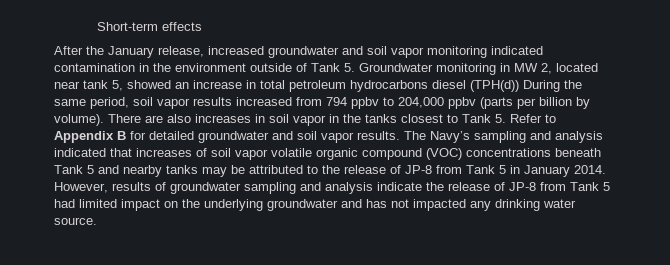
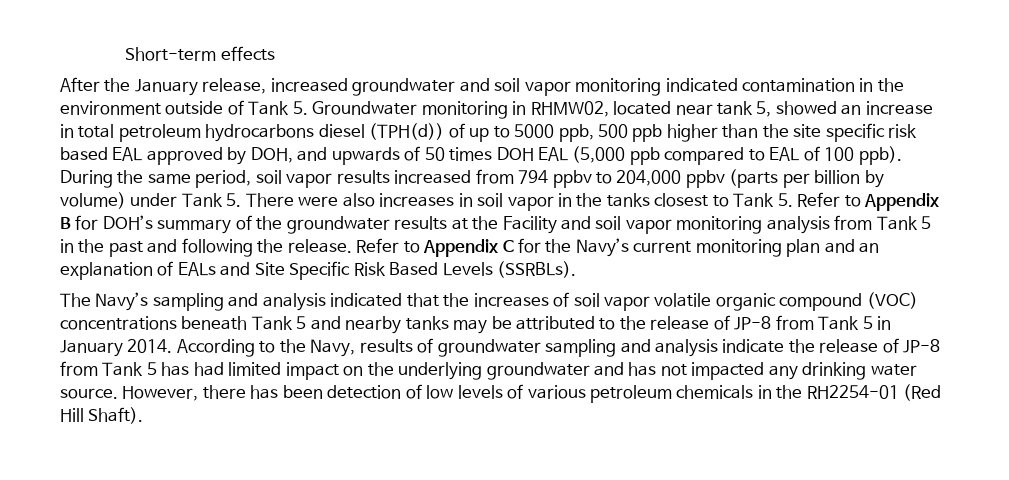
- After the January release, increased groundwater and soil vapor monitoring indicated contamination in the environment outside of Tank 5. Groundwater monitoring in MW 2, located near tank 5, showed an increase in total petroleum hydrocarbons diesel (TPH(d)) During the same period, soil vapor results increased from 794 ppbv to 204,000 ppbv (parts per billion by volume). There are also increases in soil vapor in the tanks closest to Tank 5. Refer to Appendix B for detailed groundwater and soil vapor results. The Navy’s sampling and analysis indicated that increases of soil vapor volatile organic compound (VOC) concentrations beneath Tank 5 and nearby tanks may be attributed to the release of JP-8 from Tank 5 in January 2014.
+ After the January release, increased groundwater and soil vapor monitoring indicated contamination in the environment outside of Tank 5. Groundwater monitoring in RHMW02, located near tank 5, showed an increase in total petroleum hydrocarbons diesel (TPH(d)) of up to 5000 ppb, 500 ppb higher than the site specific risk based EAL approved by DOH, and upwards of 50 times DOH EAL (5,000 ppb compared to EAL of 100 ppb). During the same period, soil vapor results increased from 794 ppbv to 204,000 ppbv (parts per billion by volume) under Tank 5. There were also increases in soil vapor in the tanks closest to Tank 5. Refer to Appendix B for DOH’s summary of the groundwater results at the Facility and soil vapor monitoring analysis from Tank 5 in the past and following the release. Refer to Appendix C for the Navy’s current monitoring plan and an explanation of EALs and Site Specific Risk Based Levels (SSRBLs).
+ The Navy’s sampling and analysis indicated that the increases of soil vapor volatile organic compound (VOC) concentrations beneath Tank 5 and nearby tanks may be attributed to the release of JP-8 from Tank 5 in January 2014.
- However, results of groundwater sampling and analysis indicate the release of JP-8 from Tank 5 had limited impact on the underlying groundwater and has not impacted any drinking water source.
+ According to the Navy, results of groundwater sampling and analysis indicate the release of JP-8 from Tank 5 has had limited impact on the underlying groundwater and has not impacted any drinking water source.
+ However, there has been detection of low levels of various petroleum chemicals in the RH2254-01 (Red Hill Shaft).

